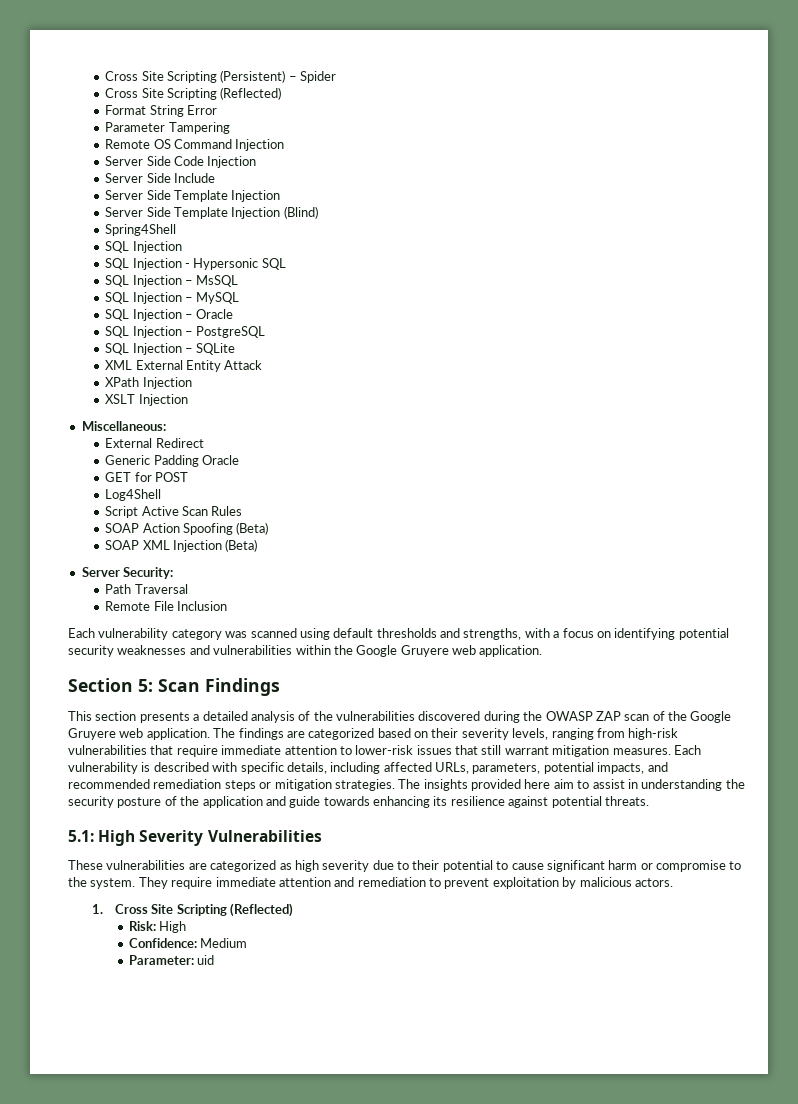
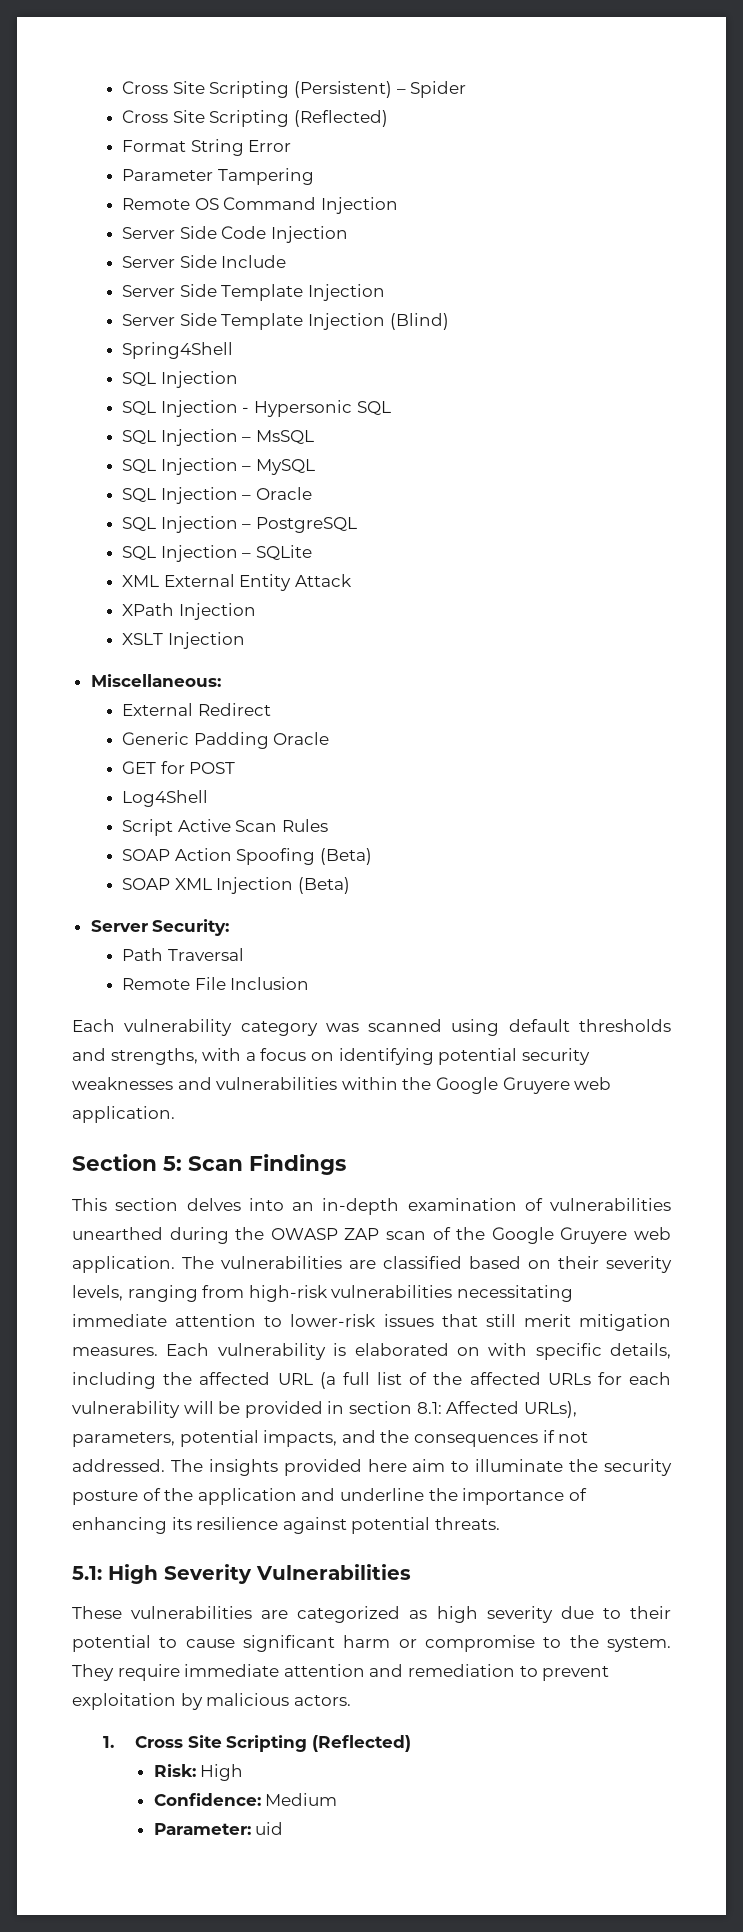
- This section presents a detailed analysis of the vulnerabilities discovered during the OWASP ZAP scan of the Google Gruyere web application.
+ This section delves into an in-depth examination of vulnerabilities unearthed during the OWASP ZAP scan of the Google Gruyere web application.
- The findings are categorized based on their severity levels, ranging from high-risk vulnerabilities that require immediate attention to lower-risk issues that still warrant mitigation measures.
+ The vulnerabilities are classified based on their severity levels, ranging from high-risk vulnerabilities necessitating immediate attention to lower-risk issues that still merit mitigation measures.
- Each vulnerability is described with specific details, including affected URLs, parameters, potential impacts, and recommended remediation steps or mitigation strategies.
+ Each vulnerability is elaborated on with specific details, including the affected URL (a full list of the affected URLs for each vulnerability will be provided in section 8.1: Affected URLs), parameters, potential impacts, and the consequences if not addressed.
- The insights provided here aim to assist in understanding the security posture of the application and guide towards enhancing its resilience against potential threats.
+ The insights provided here aim to illuminate the security posture of the application and underline the importance of enhancing its resilience against potential threats.

